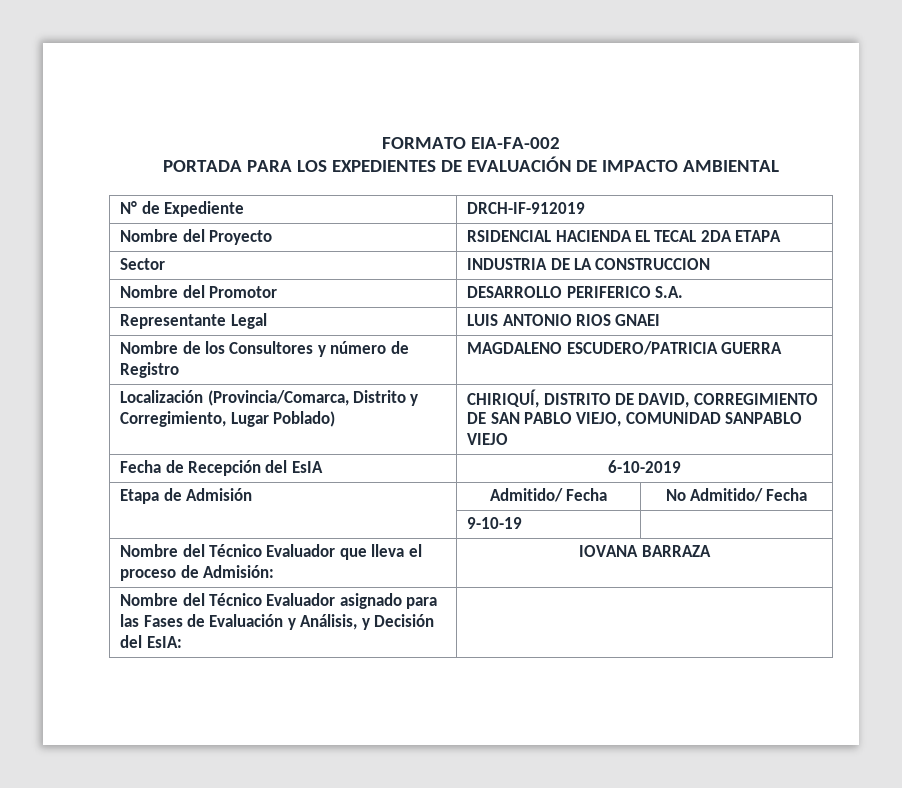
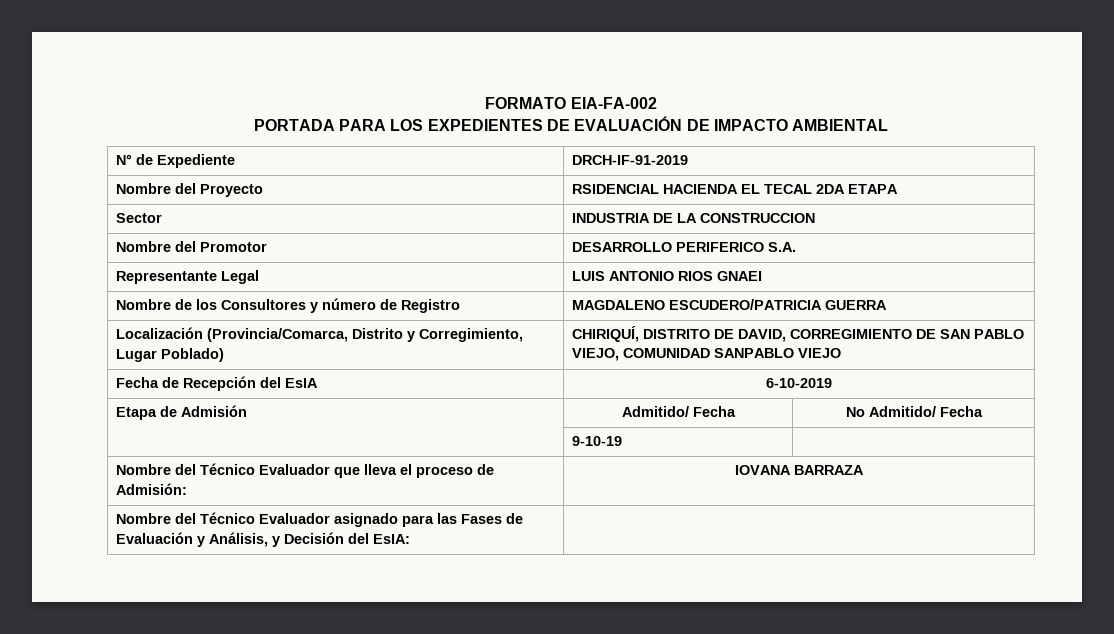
- N° de Expediente | DRCH-IF-912019
+ N° de Expediente | DRCH-IF-91-2019

